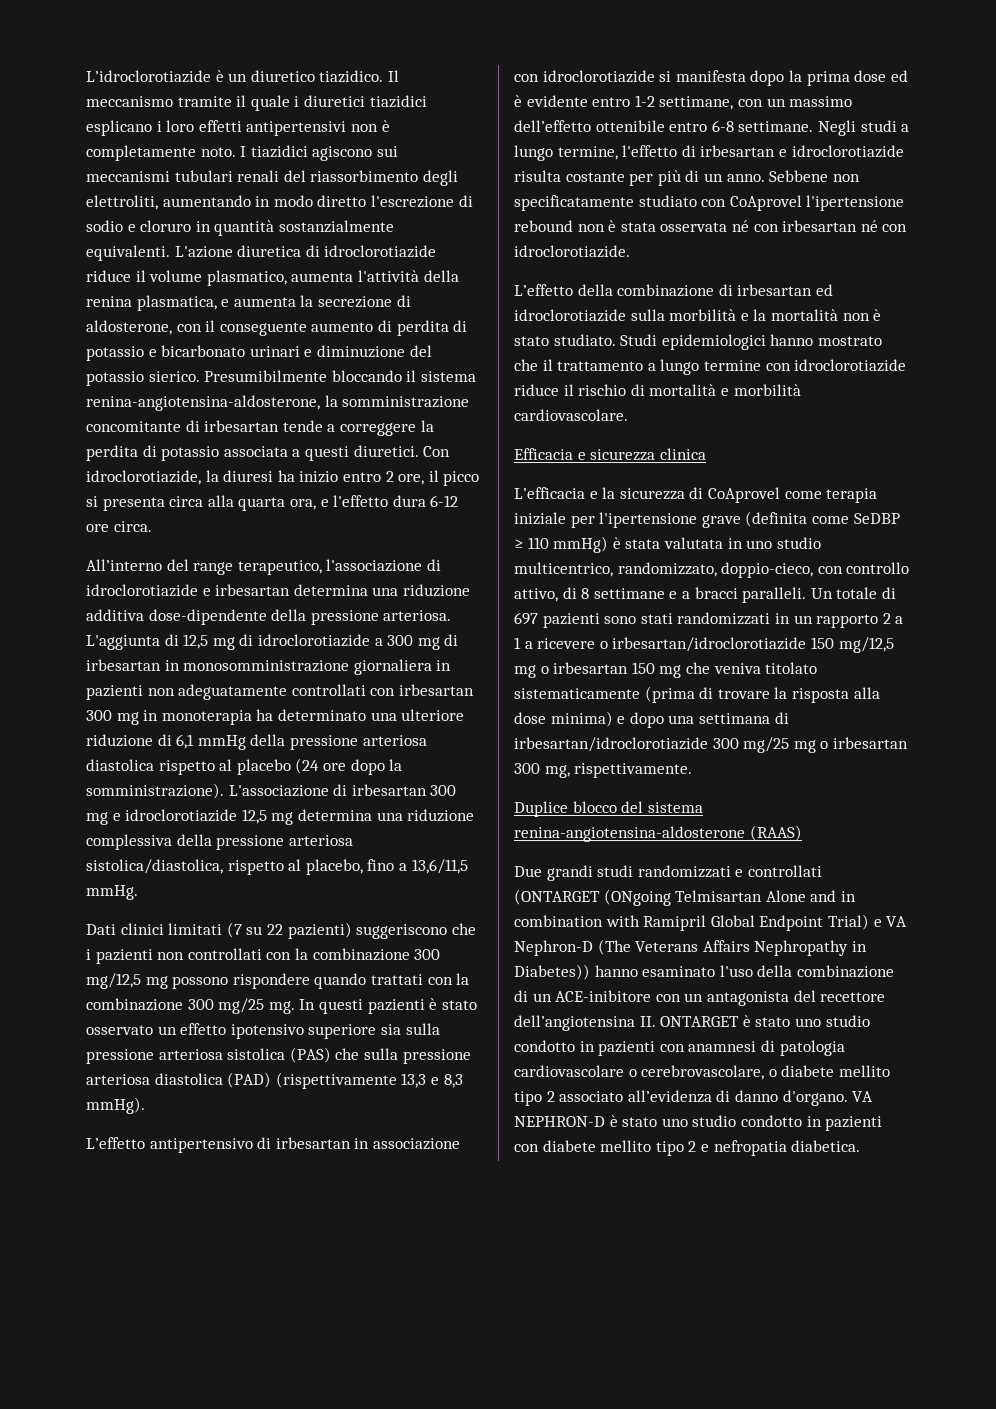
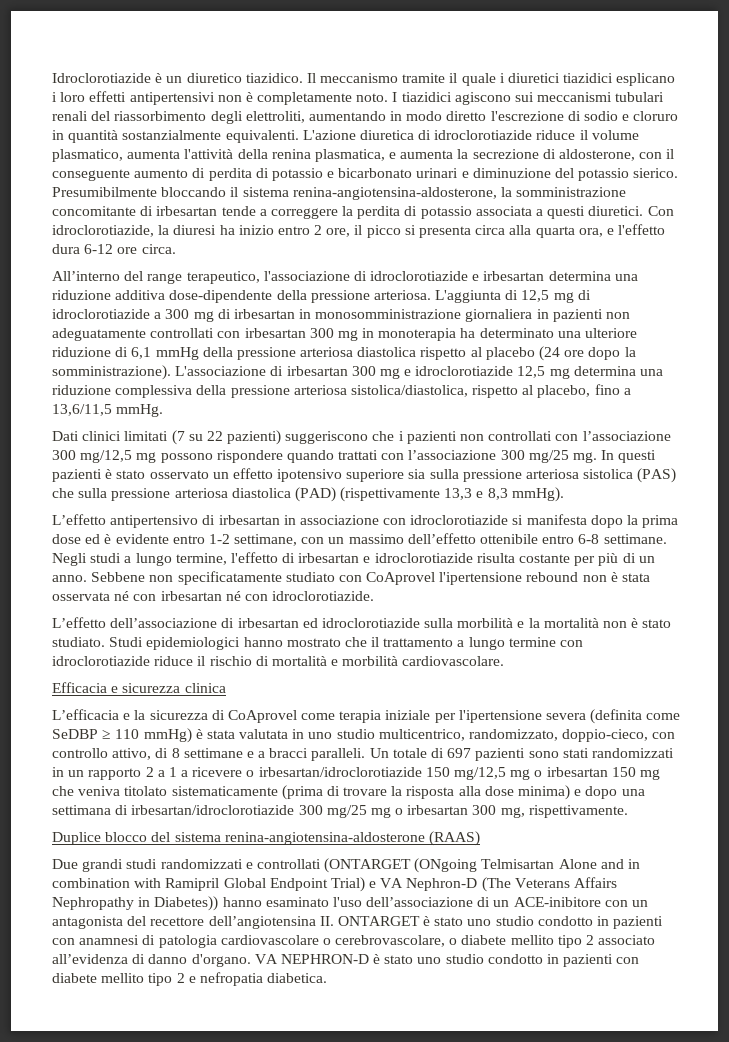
- L’idroclorotiazide è un diuretico tiazidico.
+ Idroclorotiazide è un diuretico tiazidico.
- Dati clinici limitati (7 su 22 pazienti) suggeriscono che i pazienti non controllati con la combinazione 300 mg/12,5 mg possono rispondere quando trattati con la combinazione 300 mg/25 mg.
+ Dati clinici limitati (7 su 22 pazienti) suggeriscono che i pazienti non controllati con l’associazione 300 mg/12,5 mg possono rispondere quando trattati con l’associazione 300 mg/25 mg.
- L’effetto della combinazione di irbesartan ed idroclorotiazide sulla morbilità e la mortalità non è stato studiato.
+ L’effetto dell’associazione di irbesartan ed idroclorotiazide sulla morbilità e la mortalità non è stato studiato.
- L’efficacia e la sicurezza di CoAprovel come terapia iniziale per l'ipertensione grave (definita come SeDBP ≥ 110 mmHg) è stata valutata in uno studio multicentrico, randomizzato, doppio-cieco, con controllo attivo, di 8 settimane e a bracci paralleli.
+ L’efficacia e la sicurezza di CoAprovel come terapia iniziale per l'ipertensione severa (definita come SeDBP ≥ 110 mmHg) è stata valutata in uno studio multicentrico, randomizzato, doppio-cieco, con controllo attivo, di 8 settimane e a bracci paralleli.
- Due grandi studi randomizzati e controllati (ONTARGET (ONgoing Telmisartan Alone and in combination with Ramipril Global Endpoint Trial) e VA Nephron-D (The Veterans Affairs Nephropathy in Diabetes)) hanno esaminato l'uso della combinazione di un ACE-inibitore con un antagonista del recettore dell’angiotensina II. ONTARGET è stato uno studio condotto in pazienti con anamnesi di patologia cardiovascolare o cerebrovascolare, o diabete mellito tipo 2 associato all’evidenza di danno d'organo.
+ Due grandi studi randomizzati e controllati (ONTARGET (ONgoing Telmisartan Alone and in combination with Ramipril Global Endpoint Trial) e VA Nephron-D (The Veterans Affairs Nephropathy in Diabetes)) hanno esaminato l'uso dell’associazione di un ACE-inibitore con un antagonista del recettore dell’angiotensina II. ONTARGET è stato uno studio condotto in pazienti con anamnesi di patologia cardiovascolare o cerebrovascolare, o diabete mellito tipo 2 associato all’evidenza di danno d'organo.

